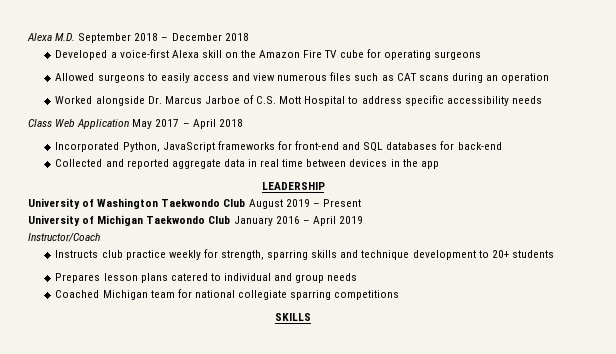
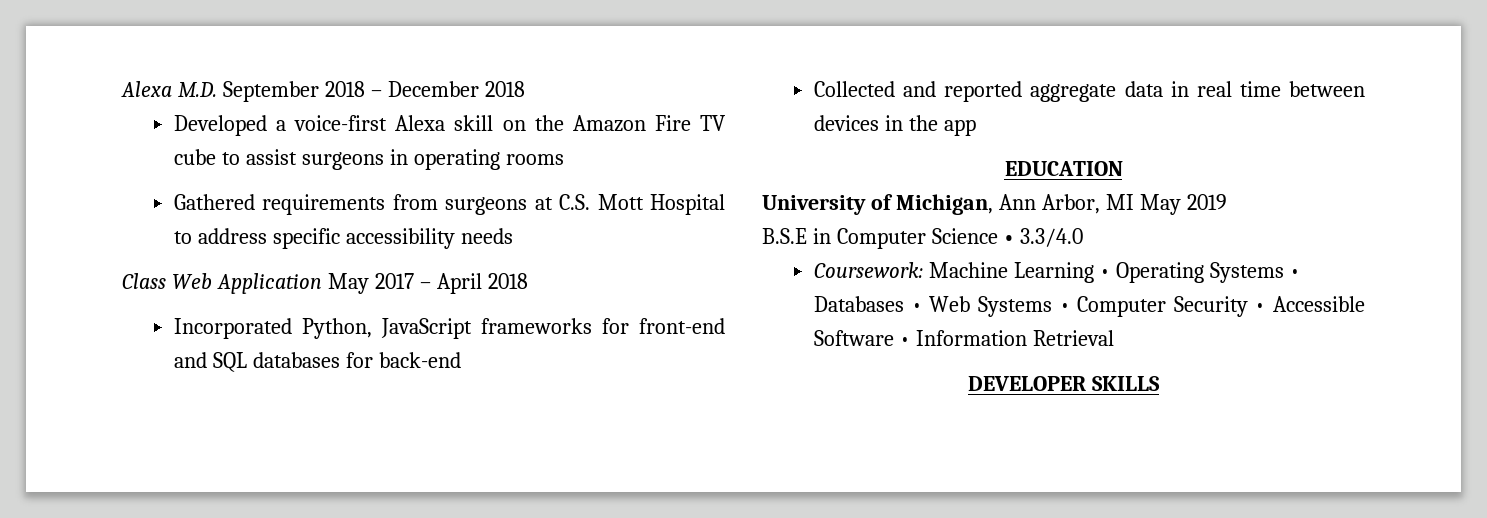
- Developed a voice-first Alexa skill on the Amazon Fire TV cube for operating surgeons
- Allowed surgeons to easily access and view numerous files such as CAT scans during an operation
- Worked alongside Dr. Marcus Jarboe of C.S. Mott Hospital to address specific accessibility needs
+ Developed a voice-first Alexa skill on the Amazon Fire TV cube to assist surgeons in operating rooms
+ Gathered requirements from surgeons at C.S. Mott Hospital to address specific accessibility needs
- LEADERSHIP
- University of Washington Taekwondo Club August 2019 – Present
- University of Michigan Taekwondo Club January 2016 – April 2019
- Instructor/Coach
- Instructs club practice weekly for strength, sparring skills and technique development to 20+ students
- Prepares lesson plans catered to individual and group needs
- Coached Michigan team for national collegiate sparring competitions
- SKILLS
+ EDUCATION
+ University of Michigan, Ann Arbor, MI May 2019
+ B.S.E in Computer Science • 3.3/4.0
+ Coursework: Machine Learning • Operating Systems • Databases • Web Systems • Computer Security • Accessible Software • Information Retrieval
+ DEVELOPER SKILLS

